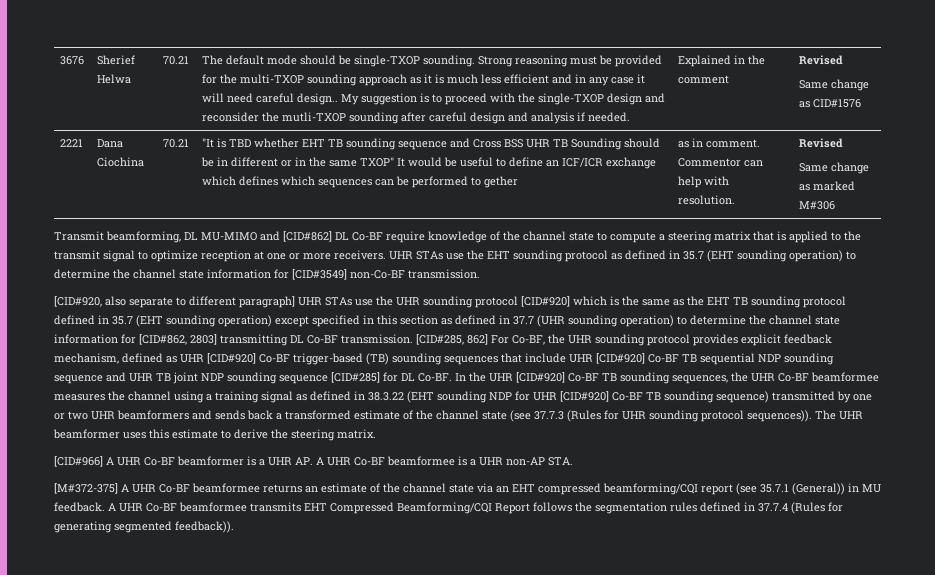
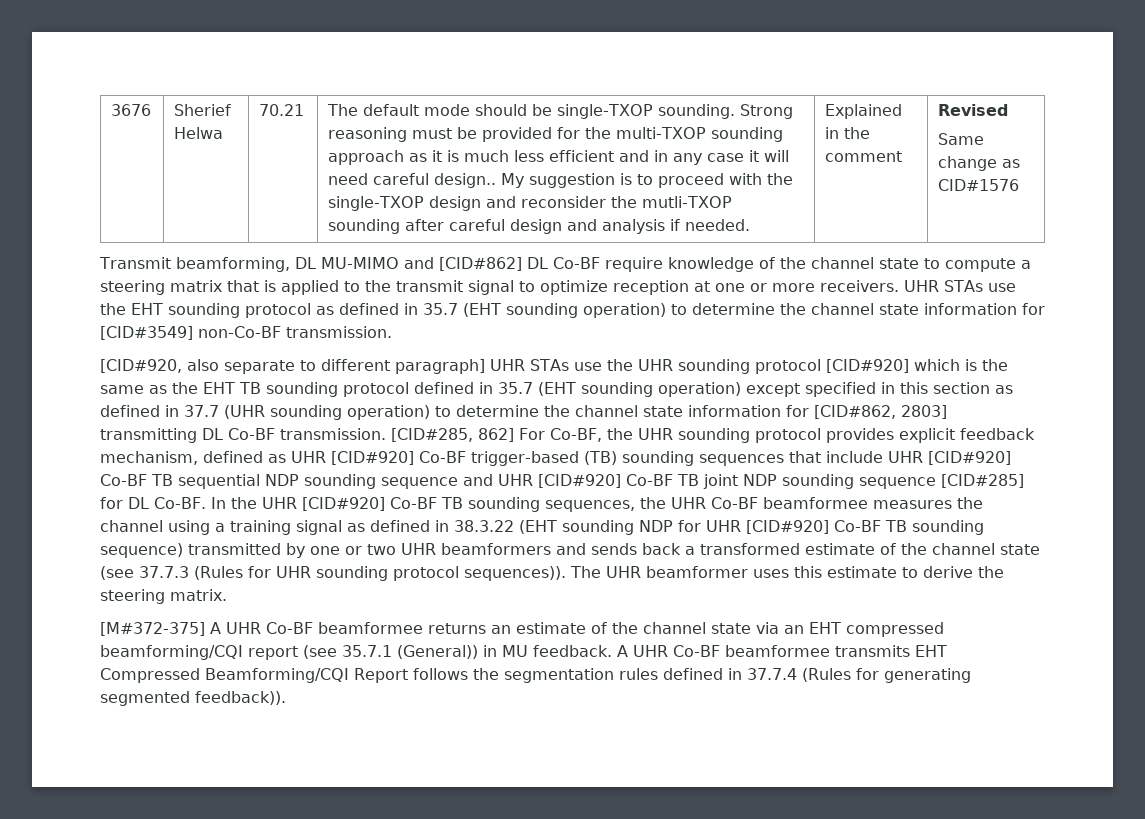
- 2221 | Dana Ciochina | 70.21 | "It is TBD whether EHT TB sounding sequence and Cross BSS UHR TB Sounding should be in different or in the same TXOP" It would be useful to define an ICF/ICR exchange which defines which sequences can be performed to gether | as in comment. Commentor can help with resolution. | Revised
- Same change as marked M#306
- [CID#285, 862] For Co-BF, the UHR sounding protocol provides explicit feedback mechanism, defined as UHR [CID#920] Co-BF trigger-based (TB) sounding sequences that include UHR [CID#920] Co-BF TB sequential NDP sounding sequence and UHR TB joint NDP sounding sequence [CID#285] for DL Co-BF.
+ [CID#285, 862] For Co-BF, the UHR sounding protocol provides explicit feedback mechanism, defined as UHR [CID#920] Co-BF trigger-based (TB) sounding sequences that include UHR [CID#920] Co-BF TB sequential NDP sounding sequence and UHR [CID#920] Co-BF TB joint NDP sounding sequence [CID#285] for DL Co-BF.
- [CID#966] A UHR Co-BF beamformer is a UHR AP. A UHR Co-BF beamformee is a UHR non-AP STA.

